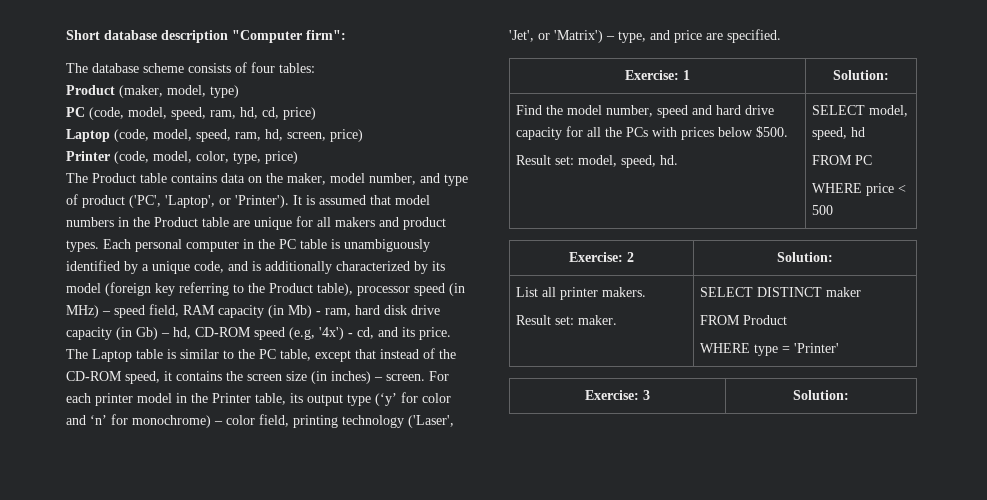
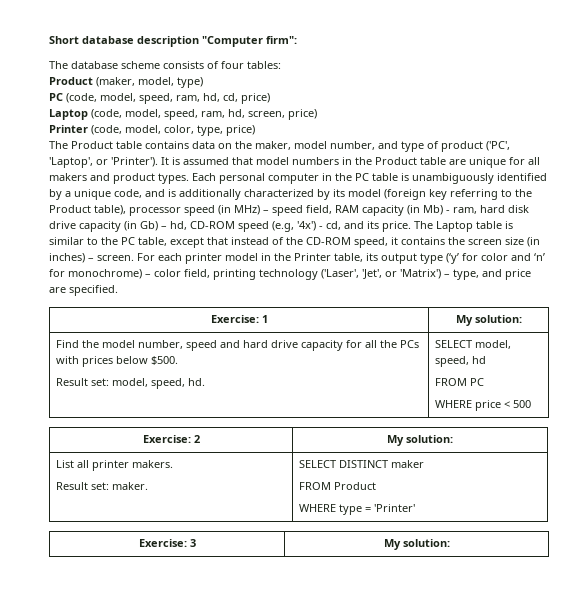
- Exercise: 1 | Solution:
+ Exercise: 1 | My solution:
- Exercise: 2 | Solution:
+ Exercise: 2 | My solution:
- Exercise: 3 | Solution:
+ Exercise: 3 | My solution:

